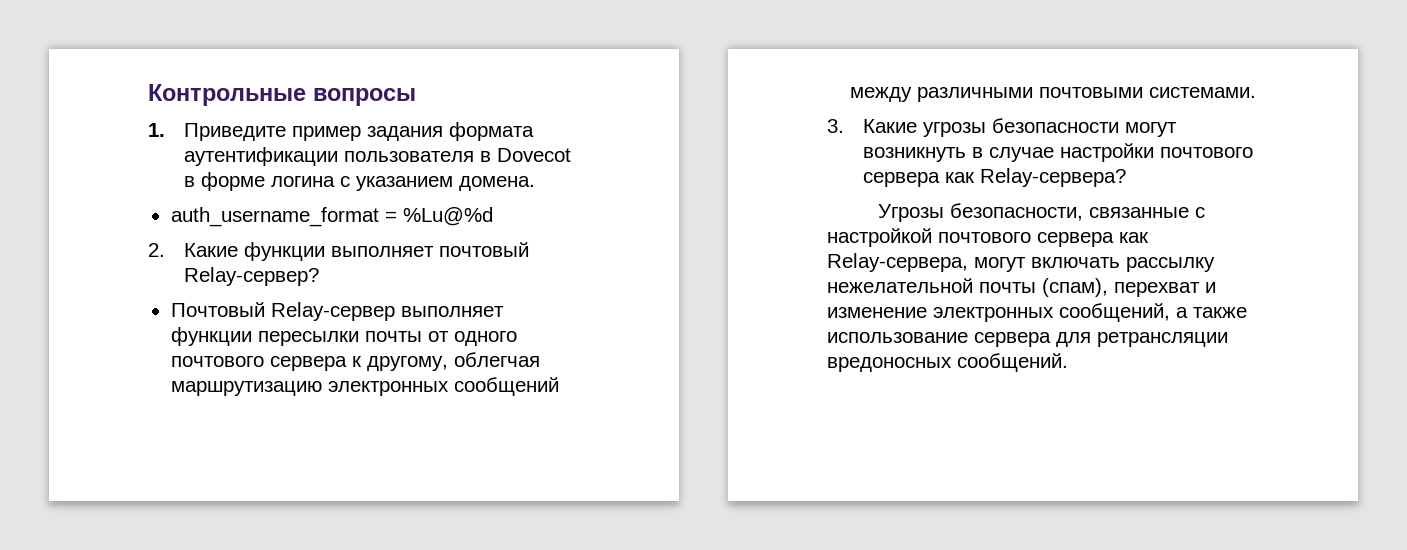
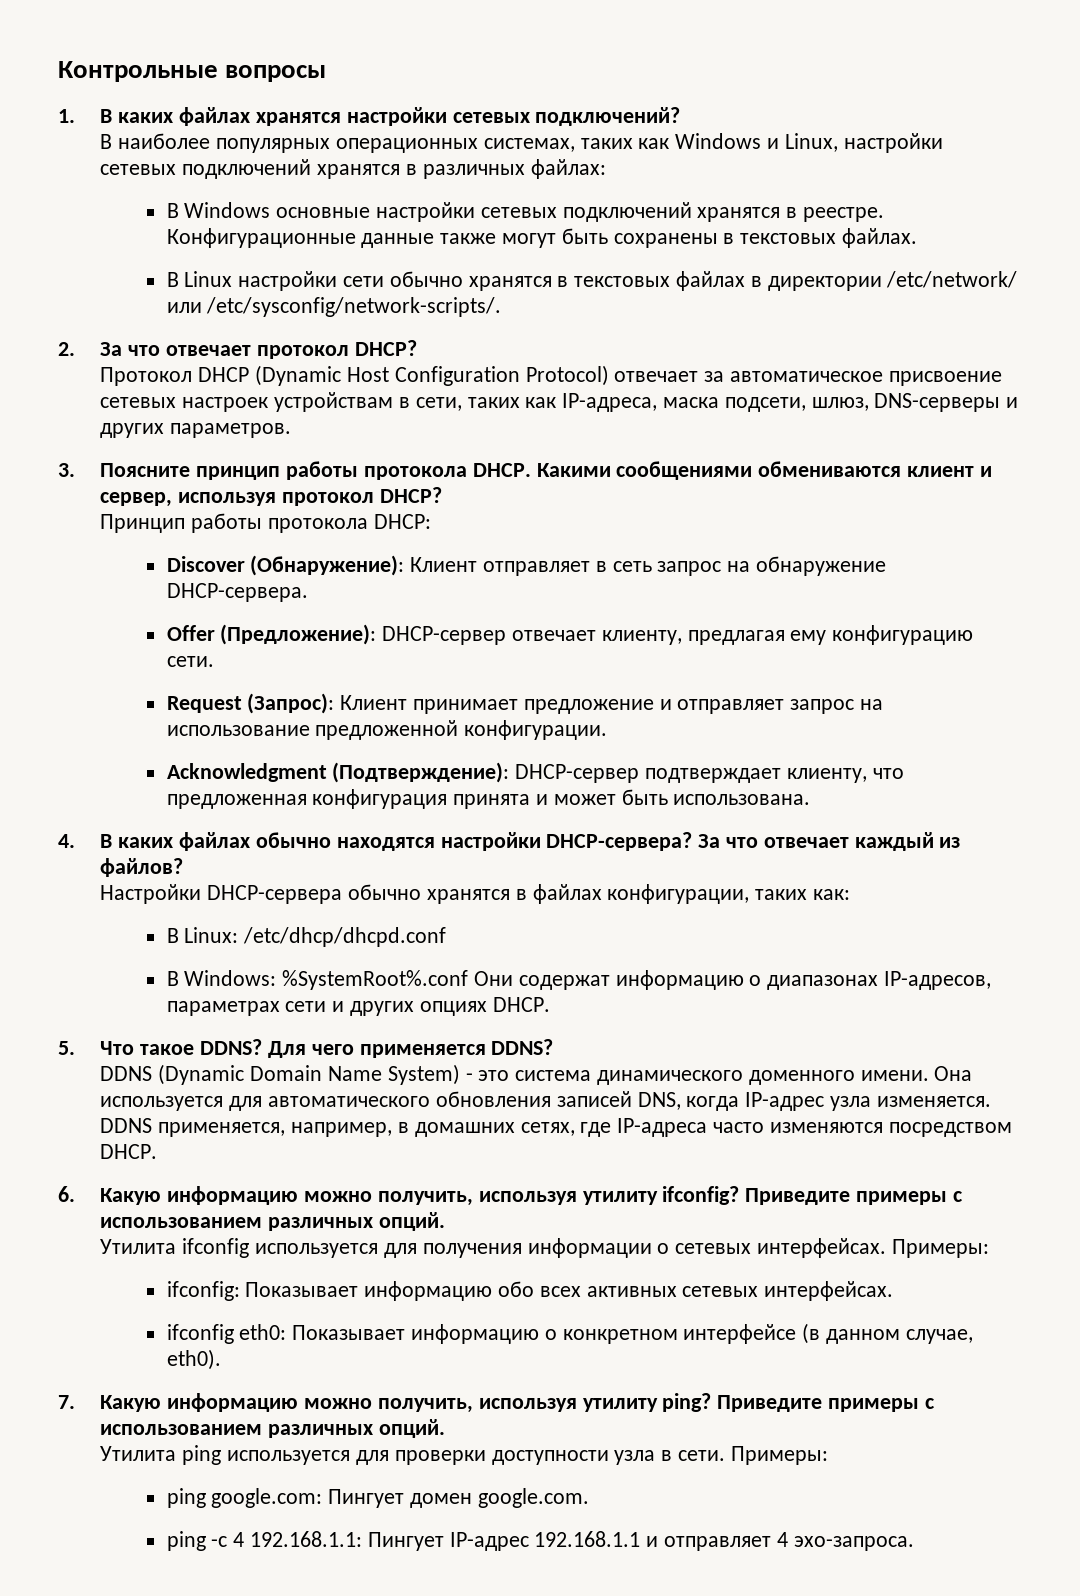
- 1. Приведите пример задания формата аутентификации пользователя в Dovecot в форме логина с указанием домена.
- auth_username_format = %Lu@%d
- 2. Какие функции выполняет почтовый Relay-сервер?
- Почтовый Relay-сервер выполняет функции пересылки почты от одного почтового сервера к другому, облегчая маршрутизацию электронных сообщений между различными почтовыми системами.
- 3. Какие угрозы безопасности могут возникнуть в случае настройки почтового сервера как Relay-сервера?
- Угрозы безопасности, связанные с настройкой почтового сервера как Relay-сервера, могут включать рассылку нежелательной почты (спам), перехват и изменение электронных сообщений, а также использование сервера для ретрансляции вредоносных сообщений.
+ 1. В каких файлах хранятся настройки сетевых подключений?
+ В наиболее популярных операционных системах, таких как Windows и Linux, настройки сетевых подключений хранятся в различных файлах:
+ В Windows основные настройки сетевых подключений хранятся в реестре. Конфигурационные данные также могут быть сохранены в текстовых файлах.
+ В Linux настройки сети обычно хранятся в текстовых файлах в директории /etc/network/ или /etc/sysconfig/network-scripts/.
+ 2. За что отвечает протокол DHCP?
+ Протокол DHCP (Dynamic Host Configuration Protocol) отвечает за автоматическое присвоение сетевых настроек устройствам в сети, таких как IP-адреса, маска подсети, шлюз, DNS-серверы и других параметров.
+ 3. Поясните принцип работы протокола DHCP. Какими сообщениями обмениваются клиент и сервер, используя протокол DHCP?
+ Принцип работы протокола DHCP:
+ Discover (Обнаружение): Клиент отправляет в сеть запрос на обнаружение DHCP-сервера.
+ Offer (Предложение): DHCP-сервер отвечает клиенту, предлагая ему конфигурацию сети.
+ Request (Запрос): Клиент принимает предложение и отправляет запрос на использование предложенной конфигурации.
+ Acknowledgment (Подтверждение): DHCP-сервер подтверждает клиенту, что предложенная конфигурация принята и может быть использована.
+ 4. В каких файлах обычно находятся настройки DHCP-сервера? За что отвечает каждый из файлов?
+ Настройки DHCP-сервера обычно хранятся в файлах конфигурации, таких как:
+ В Linux: /etc/dhcp/dhcpd.conf
+ В Windows: %SystemRoot%.conf Они содержат информацию о диапазонах IP-адресов, параметрах сети и других опциях DHCP.
+ 5. Что такое DDNS? Для чего применяется DDNS?
+ DDNS (Dynamic Domain Name System) - это система динамического доменного имени. Она используется для автоматического обновления записей DNS, когда IP-адрес узла изменяется. DDNS применяется, например, в домашних сетях, где IP-адреса часто изменяются посредством DHCP.
+ 6. Какую информацию можно получить, используя утилиту ifconfig? Приведите примеры с использованием различных опций.
+ Утилита ifconfig используется для получения информации о сетевых интерфейсах. Примеры:
+ ifconfig: Показывает информацию обо всех активных сетевых интерфейсах.
+ ifconfig eth0: Показывает информацию о конкретном интерфейсе (в данном случае, eth0).
+ 7. Какую информацию можно получить, используя утилиту ping? Приведите примеры с использованием различных опций.
+ Утилита ping используется для проверки доступности узла в сети. Примеры:
+ ping google.com: Пингует домен google.com.
+ ping -c 4 192.168.1.1: Пингует IP-адрес 192.168.1.1 и отправляет 4 эхо-запроса.

